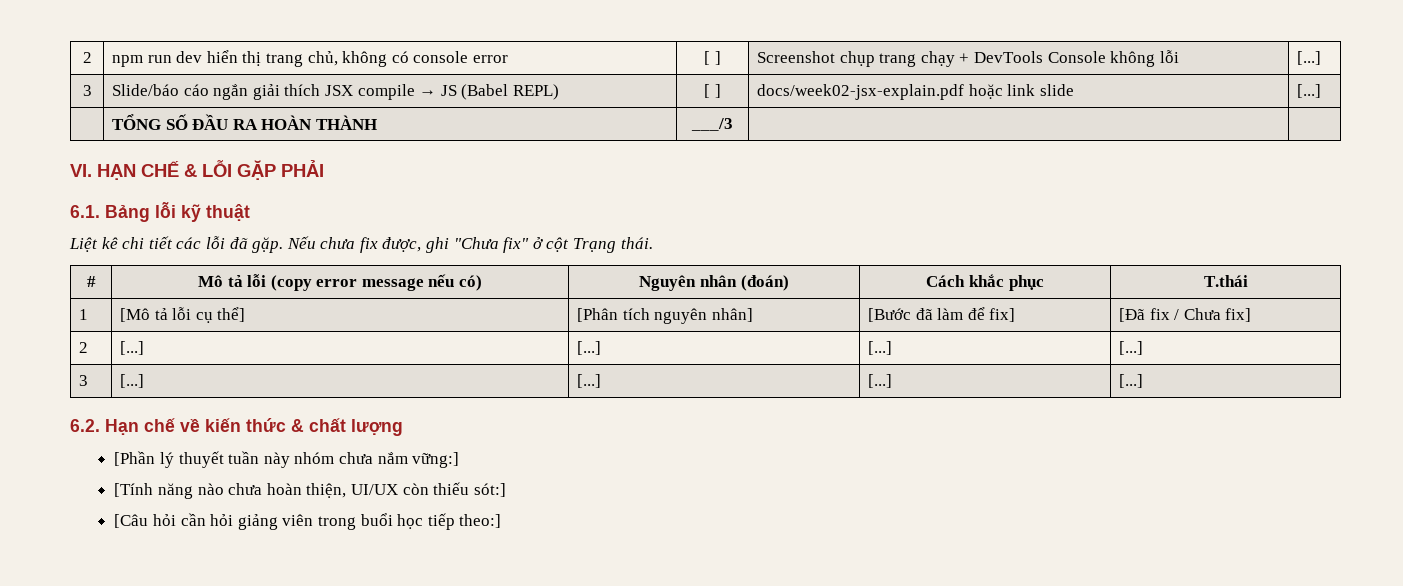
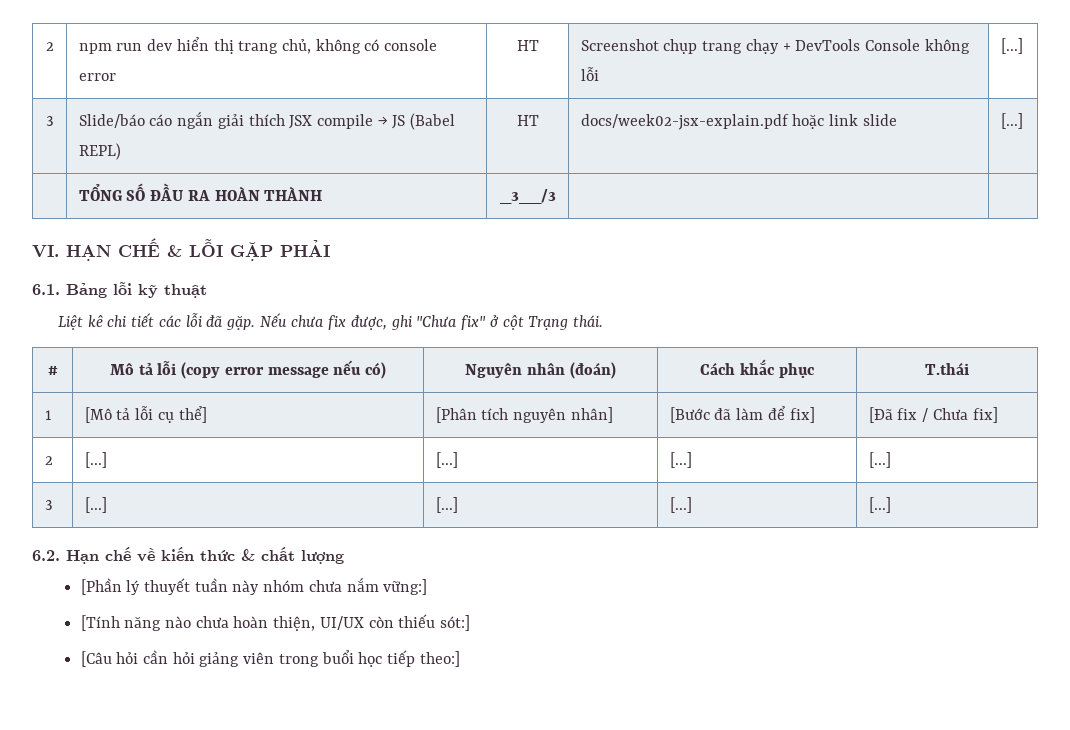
- 2 | npm run dev hiển thị trang chủ, không có console error | [ ] | Screenshot chụp trang chạy + DevTools Console không lỗi | [...]
+ 2 | npm run dev hiển thị trang chủ, không có console error | HT | Screenshot chụp trang chạy + DevTools Console không lỗi | [...]
- 3 | Slide/báo cáo ngắn giải thích JSX compile → JS (Babel REPL) | [ ] | docs/week02-jsx-explain.pdf hoặc link slide | [...]
+ 3 | Slide/báo cáo ngắn giải thích JSX compile → JS (Babel REPL) | HT | docs/week02-jsx-explain.pdf hoặc link slide | [...]
- | TỔNG SỐ ĐẦU RA HOÀN THÀNH | ___/3 | |
+ | TỔNG SỐ ĐẦU RA HOÀN THÀNH | _3__/3 | |

